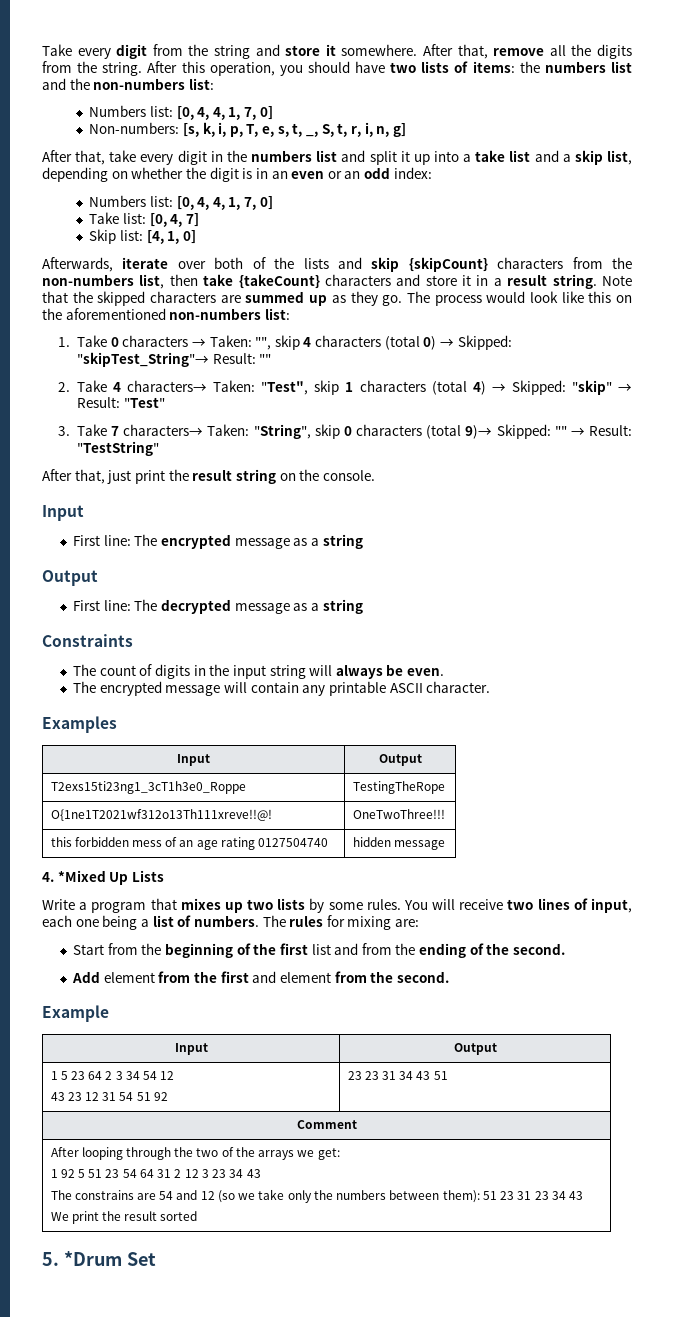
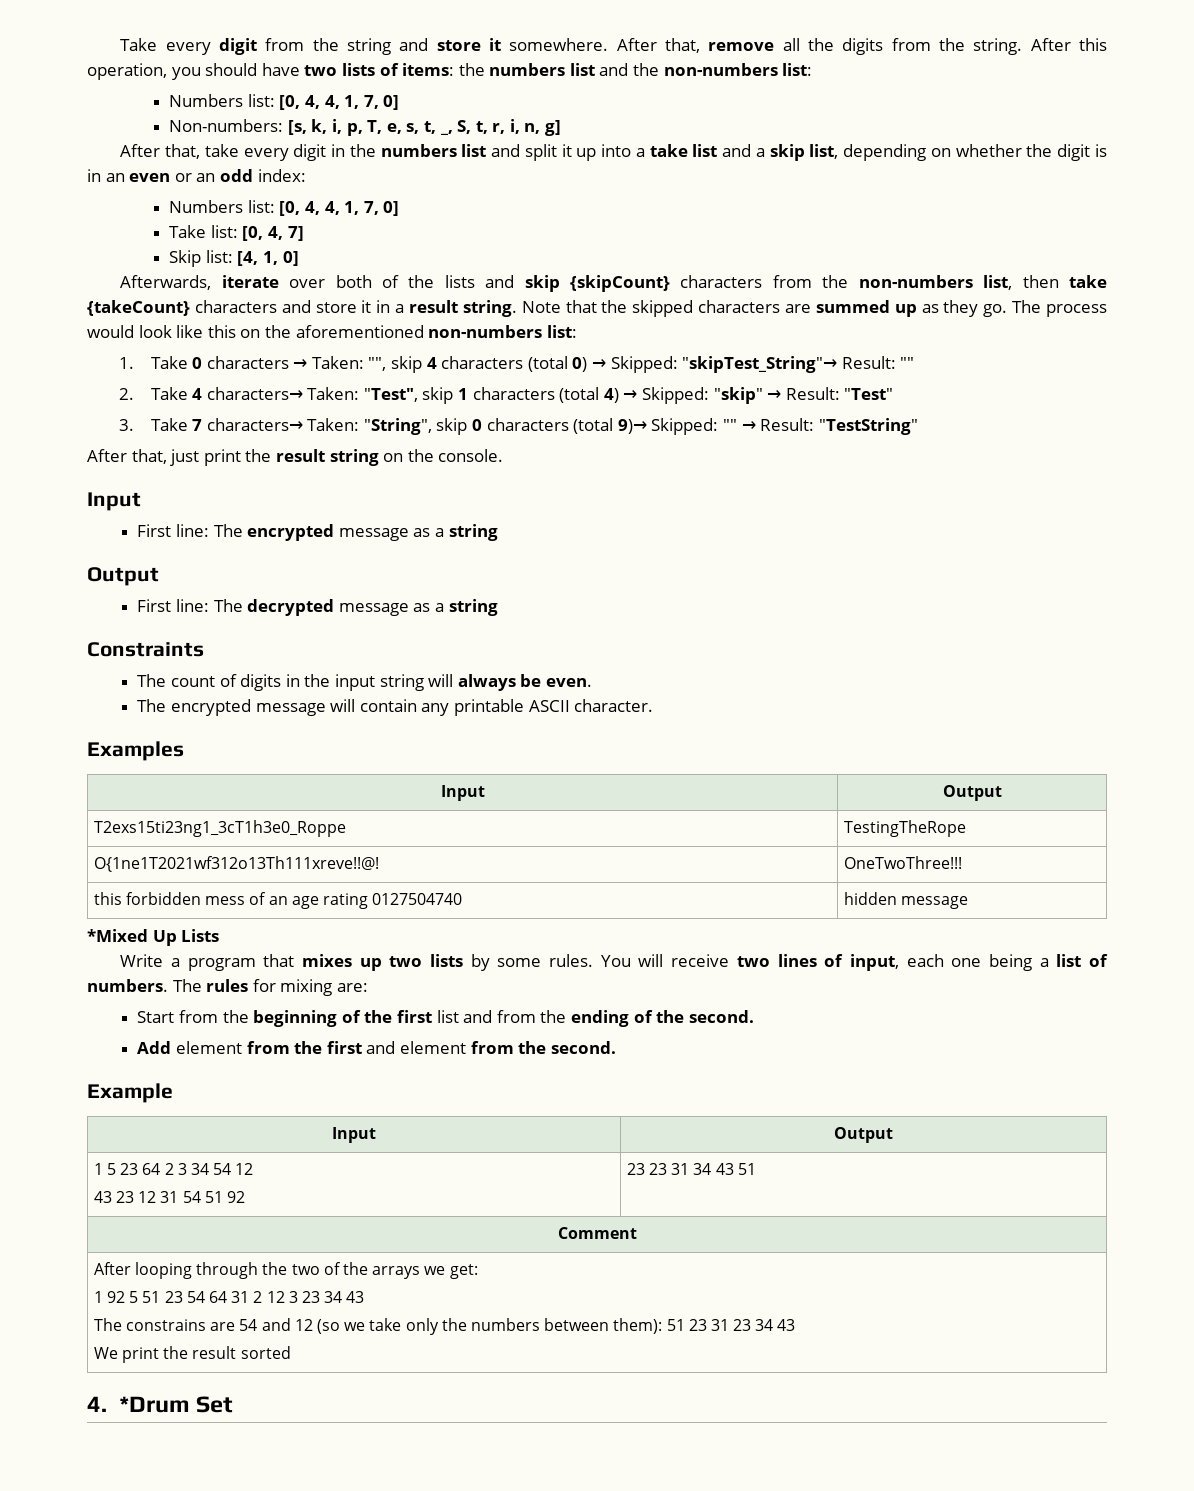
- 4. *Mixed Up Lists
+ *Mixed Up Lists
- 5. *Drum Set
+ 4. *Drum Set

